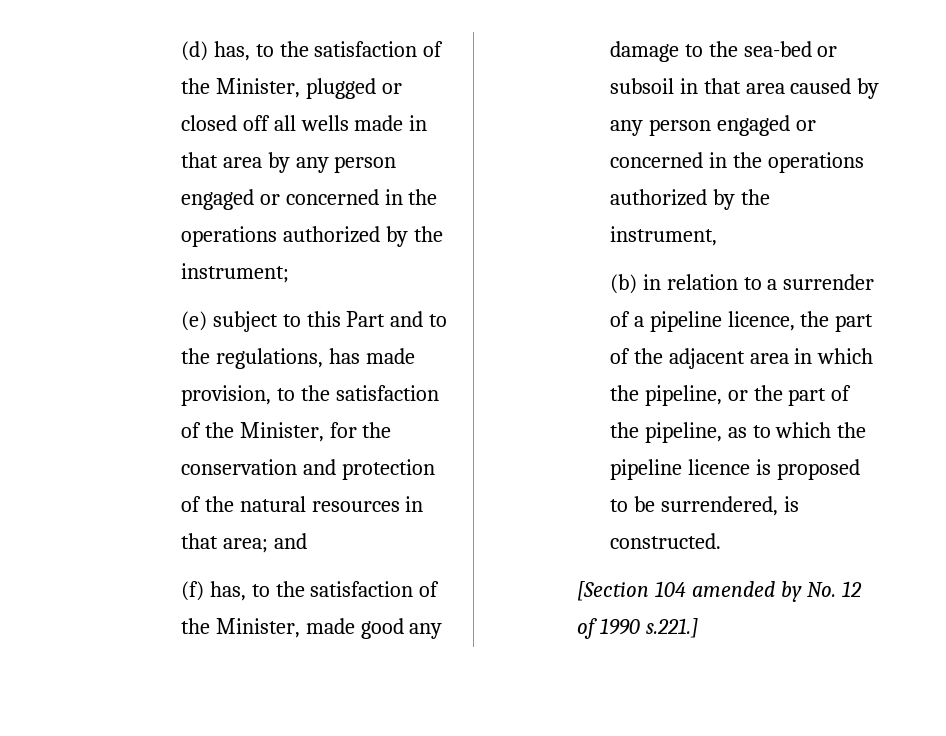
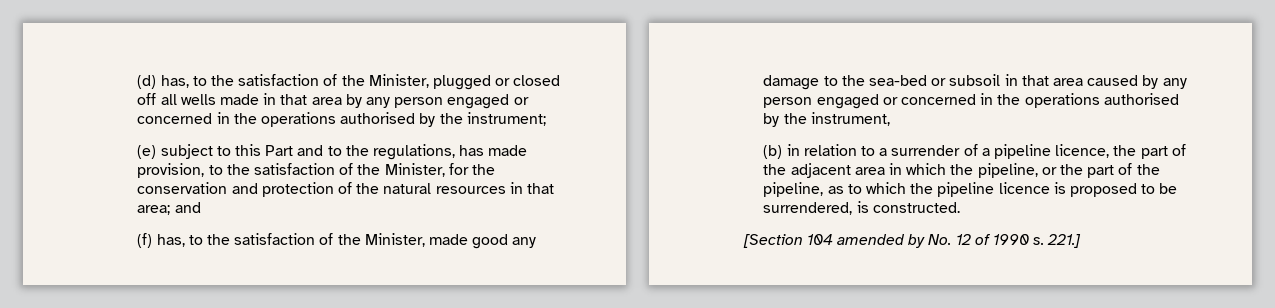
- (d) has, to the satisfaction of the Minister, plugged or closed off all wells made in that area by any person engaged or concerned in the operations authorized by the instrument;
+ (d) has, to the satisfaction of the Minister, plugged or closed off all wells made in that area by any person engaged or concerned in the operations authorised by the instrument;
- (f) has, to the satisfaction of the Minister, made good any damage to the sea-bed or subsoil in that area caused by any person engaged or concerned in the operations authorized by the instrument,
+ (f) has, to the satisfaction of the Minister, made good any damage to the sea-bed or subsoil in that area caused by any person engaged or concerned in the operations authorised by the instrument,
- [Section 104 amended by No. 12 of 1990 s.221.]
+ [Section 104 amended by No. 12 of 1990 s. 221.]

